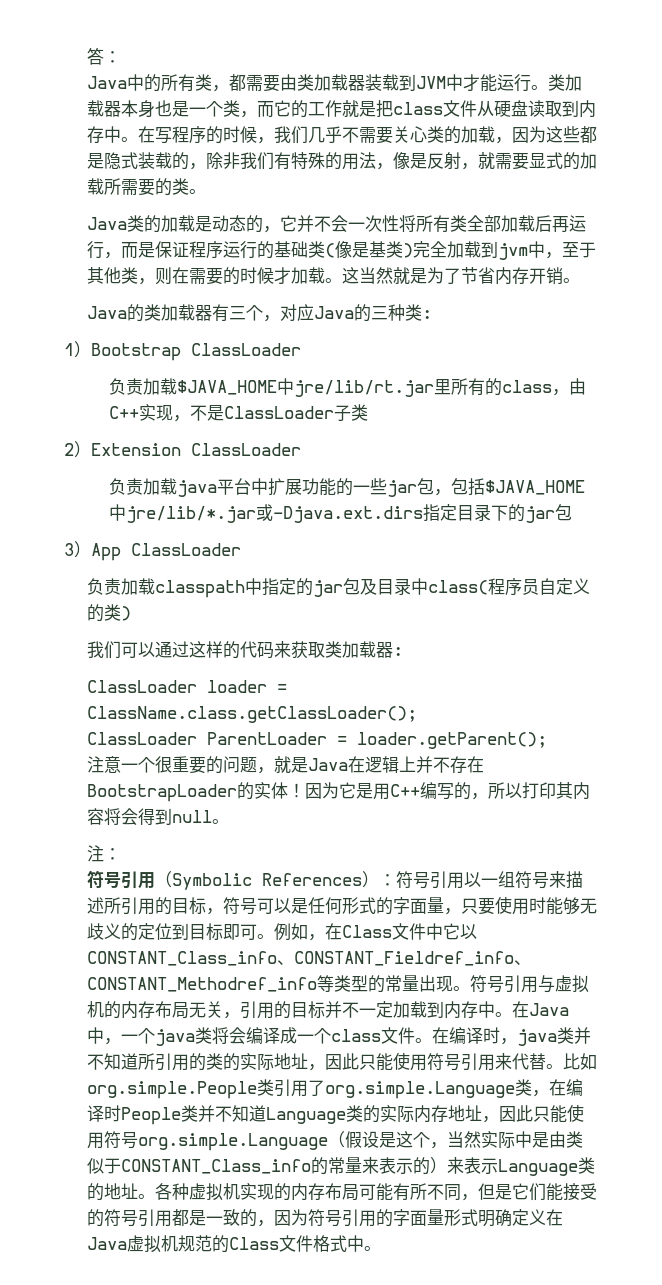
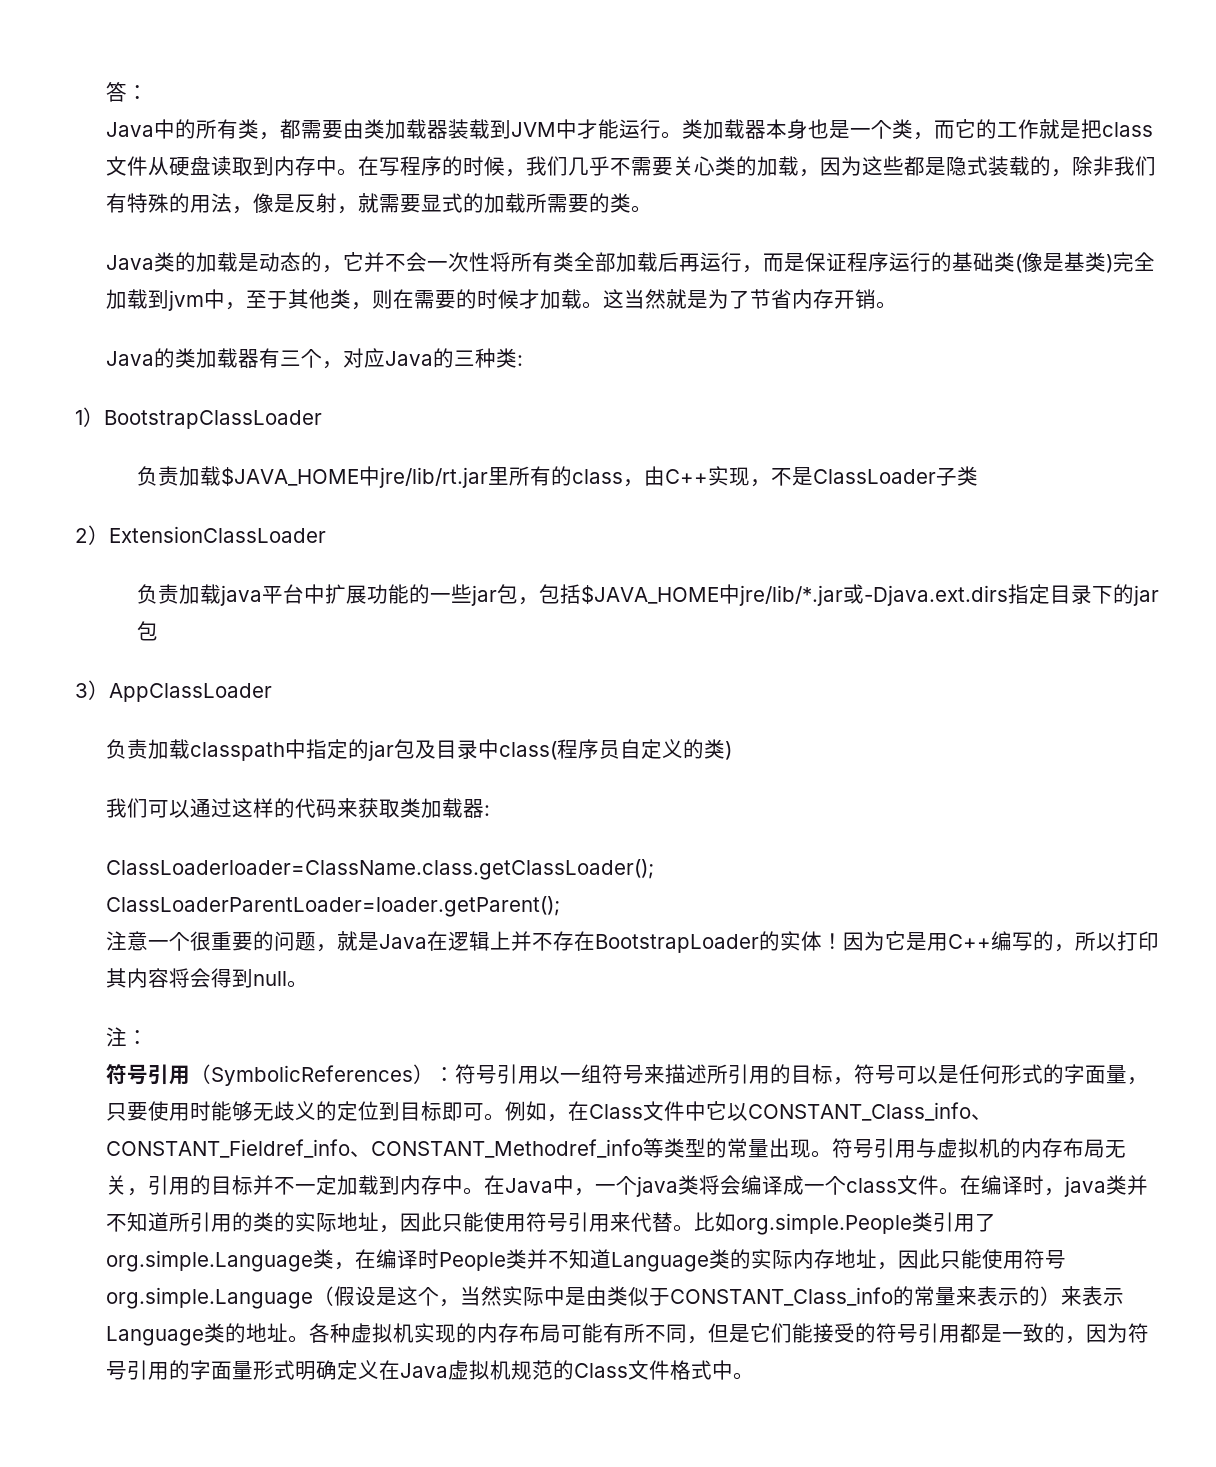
- 1）Bootstrap ClassLoader
+ 1）BootstrapClassLoader
- 2）Extension ClassLoader
+ 2）ExtensionClassLoader
- 3）App ClassLoader
+ 3）AppClassLoader
- ClassLoader loader = ClassName.class.getClassLoader();
- ClassLoader ParentLoader = loader.getParent();
+ ClassLoaderloader=ClassName.class.getClassLoader();
+ ClassLoaderParentLoader=loader.getParent();
- 符号引用（Symbolic References）：符号引用以一组符号来描述所引用的目标，符号可以是任何形式的字面量，只要使用时能够无歧义的定位到目标即可。
+ 符号引用（SymbolicReferences）：符号引用以一组符号来描述所引用的目标，符号可以是任何形式的字面量，只要使用时能够无歧义的定位到目标即可。

